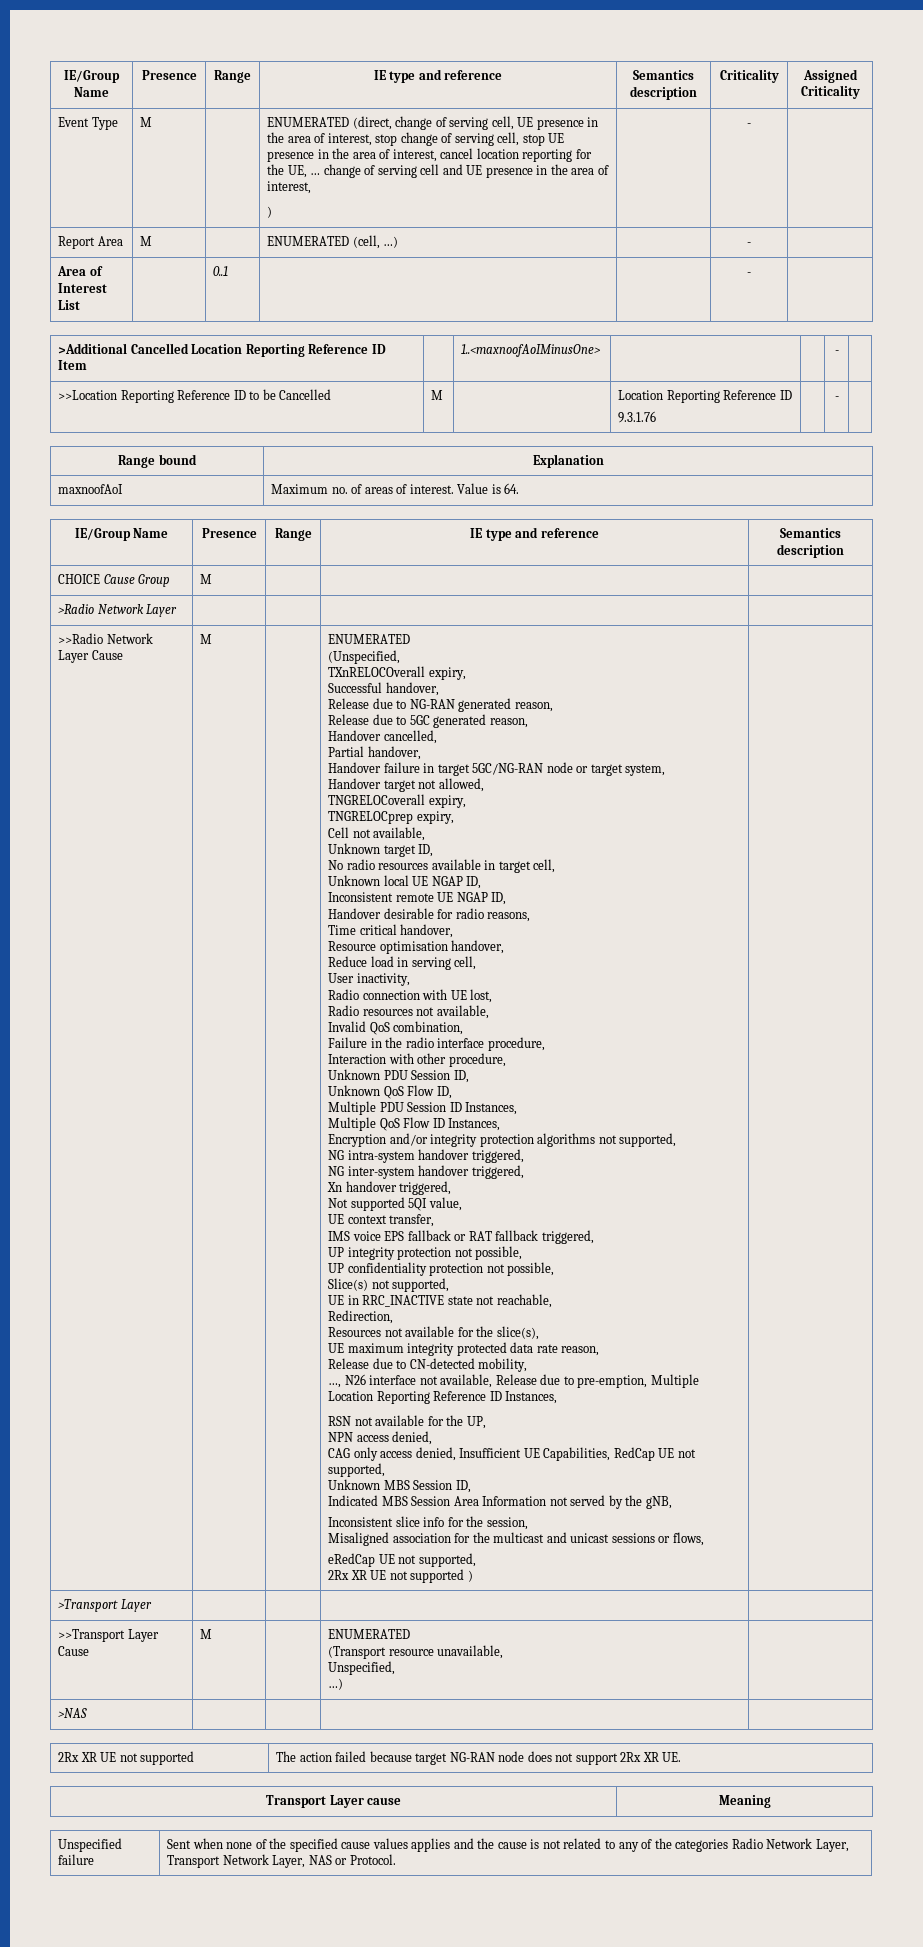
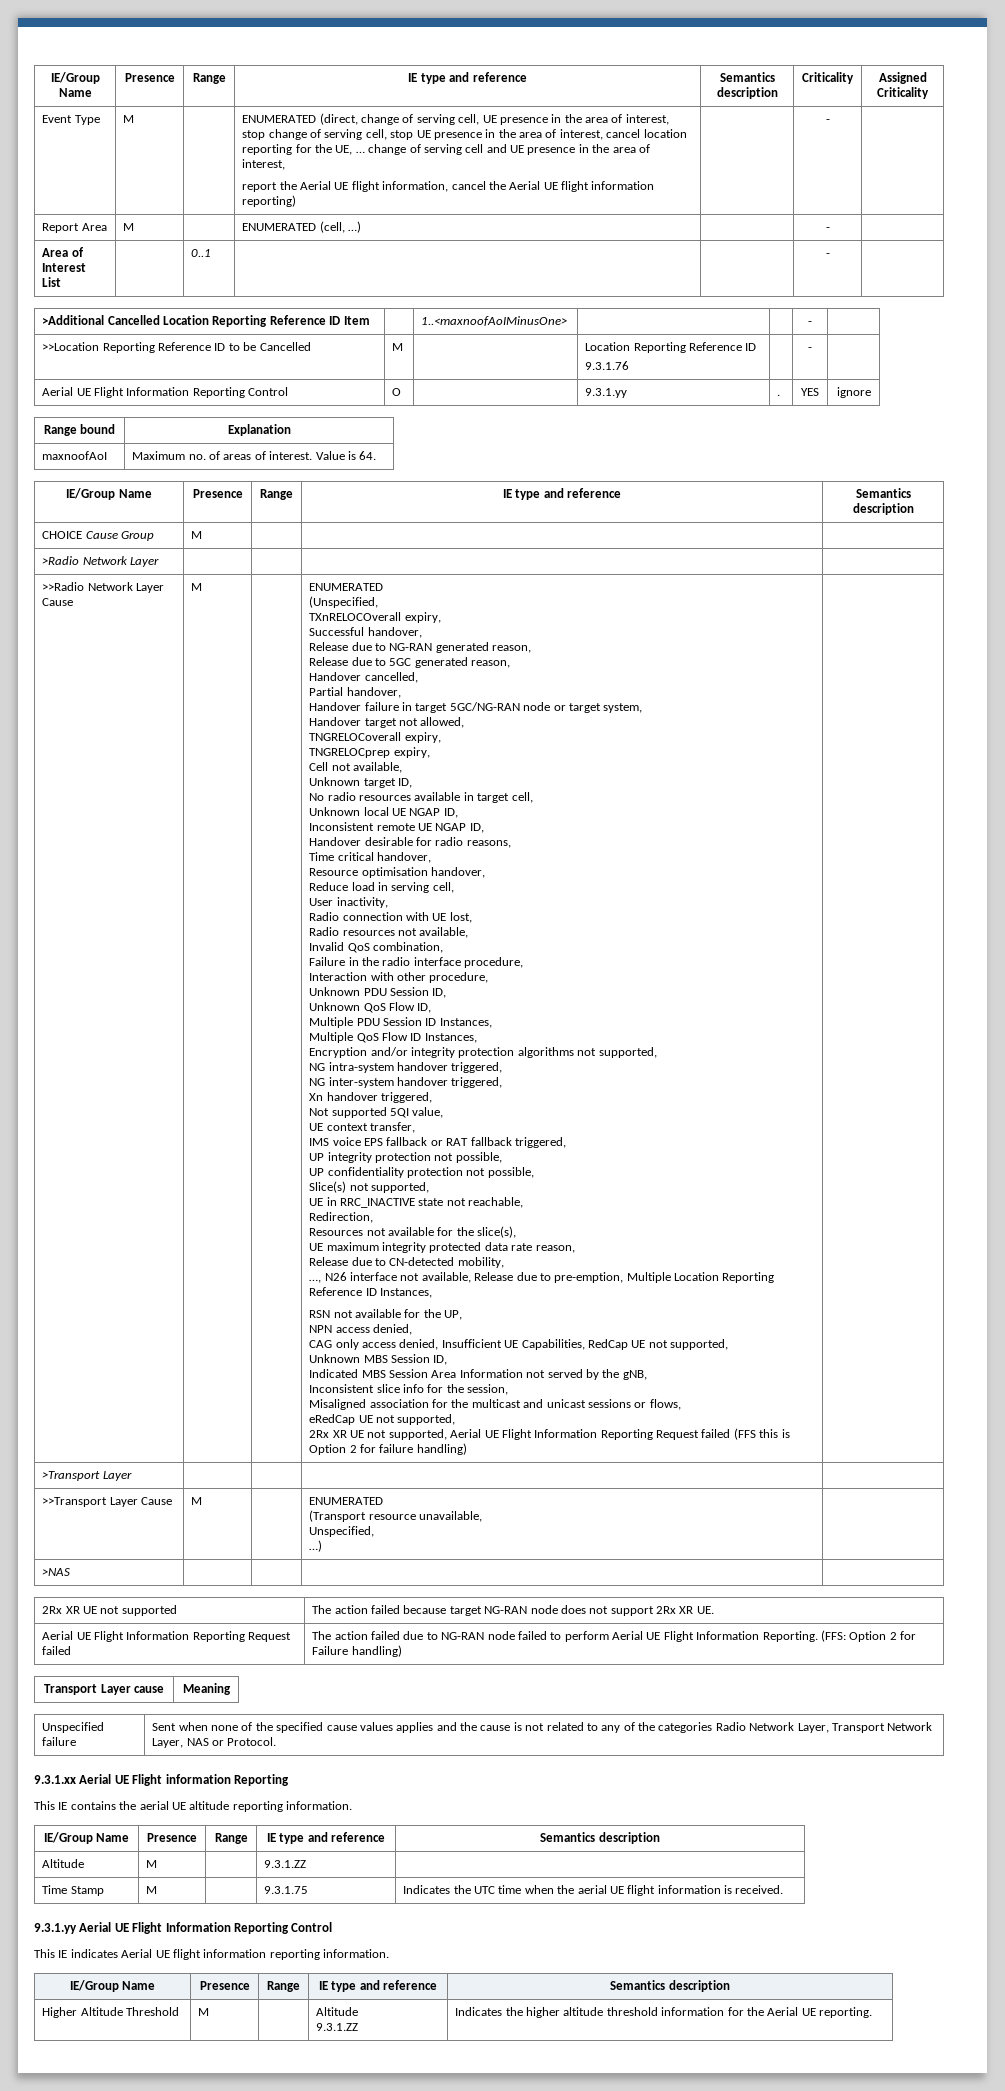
  ENUMERATED (direct, change of serving cell, UE presence in the area of interest, stop change of serving cell, stop UE presence in the area of interest, cancel location reporting for the UE, … change of serving cell and UE presence in the area of interest,
- )
+ report the Aerial UE flight information, cancel the Aerial UE flight information reporting)
+ Aerial UE Flight Information Reporting Control | O | | 9.3.1.yy | . | YES | ignore
- 2Rx XR UE not supported )
+ 2Rx XR UE not supported, Aerial UE Flight Information Reporting Request failed (FFS this is Option 2 for failure handling)
+ Aerial UE Flight Information Reporting Request failed | The action failed due to NG-RAN node failed to perform Aerial UE Flight Information Reporting. (FFS: Option 2 for Failure handling)
+ 9.3.1.xx Aerial UE Flight information Reporting
+ This IE contains the aerial UE altitude reporting information.
+ IE/Group Name | Presence | Range | IE type and reference | Semantics description
+ Altitude | M | | 9.3.1.ZZ |
+ Time Stamp | M | | 9.3.1.75 | Indicates the UTC time when the aerial UE flight information is received.
+ 9.3.1.yy Aerial UE Flight Information Reporting Control
+ This IE indicates Aerial UE flight information reporting information.
+ IE/Group Name | Presence | Range | IE type and reference | Semantics description
+ Higher Altitude Threshold | M | | Altitude
+ 9.3.1.ZZ | Indicates the higher altitude threshold information for the Aerial UE reporting.

